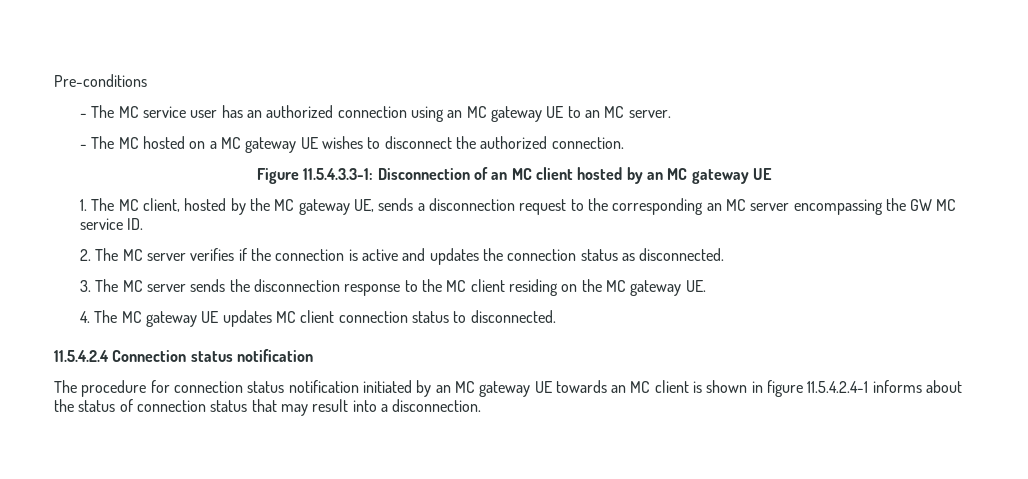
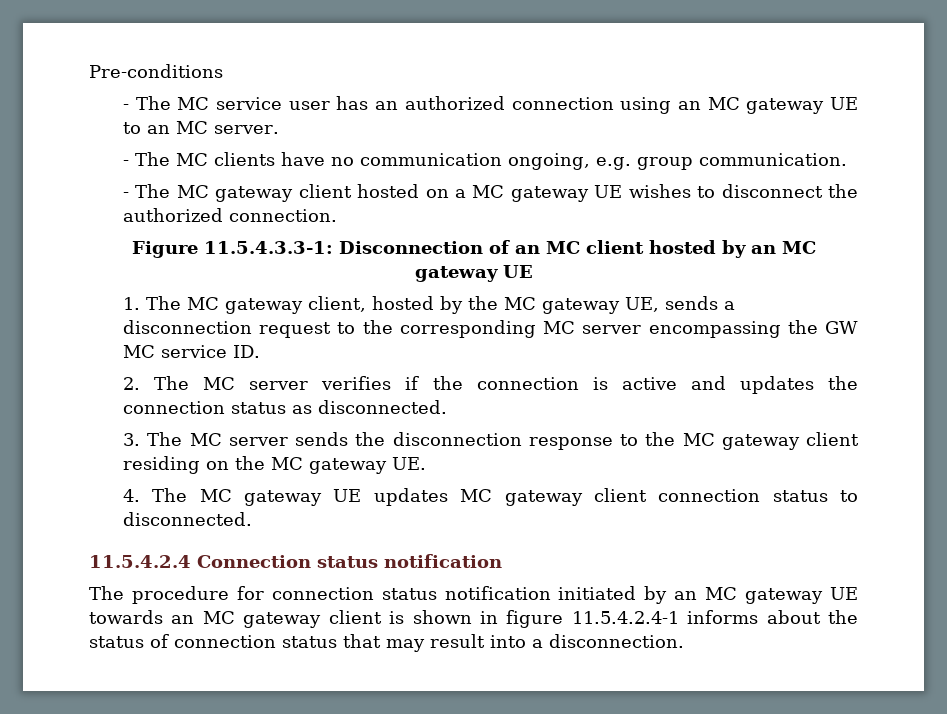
- - The MC hosted on a MC gateway UE wishes to disconnect the authorized connection.
+ - The MC clients have no communication ongoing, e.g. group communication.
+ - The MC gateway client hosted on a MC gateway UE wishes to disconnect the authorized connection.
- 1. The MC client, hosted by the MC gateway UE, sends a disconnection request to the corresponding an MC server encompassing the GW MC service ID.
+ 1. The MC gateway client, hosted by the MC gateway UE, sends a disconnection request to the corresponding MC server encompassing the GW MC service ID.
- 3. The MC server sends the disconnection response to the MC client residing on the MC gateway UE.
+ 3. The MC server sends the disconnection response to the MC gateway client residing on the MC gateway UE.
- 4. The MC gateway UE updates MC client connection status to disconnected.
+ 4. The MC gateway UE updates MC gateway client connection status to disconnected.
- The procedure for connection status notification initiated by an MC gateway UE towards an MC client is shown in figure 11.5.4.2.4-1 informs about the status of connection status that may result into a disconnection.
+ The procedure for connection status notification initiated by an MC gateway UE towards an MC gateway client is shown in figure 11.5.4.2.4-1 informs about the status of connection status that may result into a disconnection.

